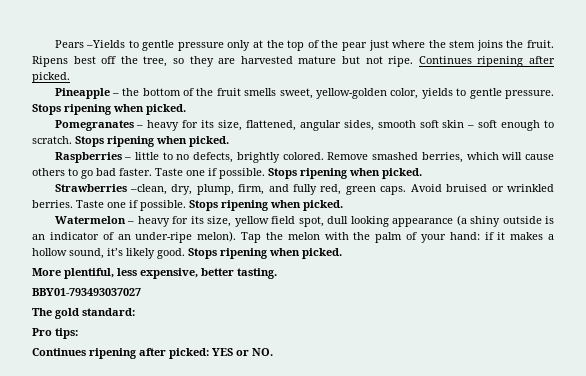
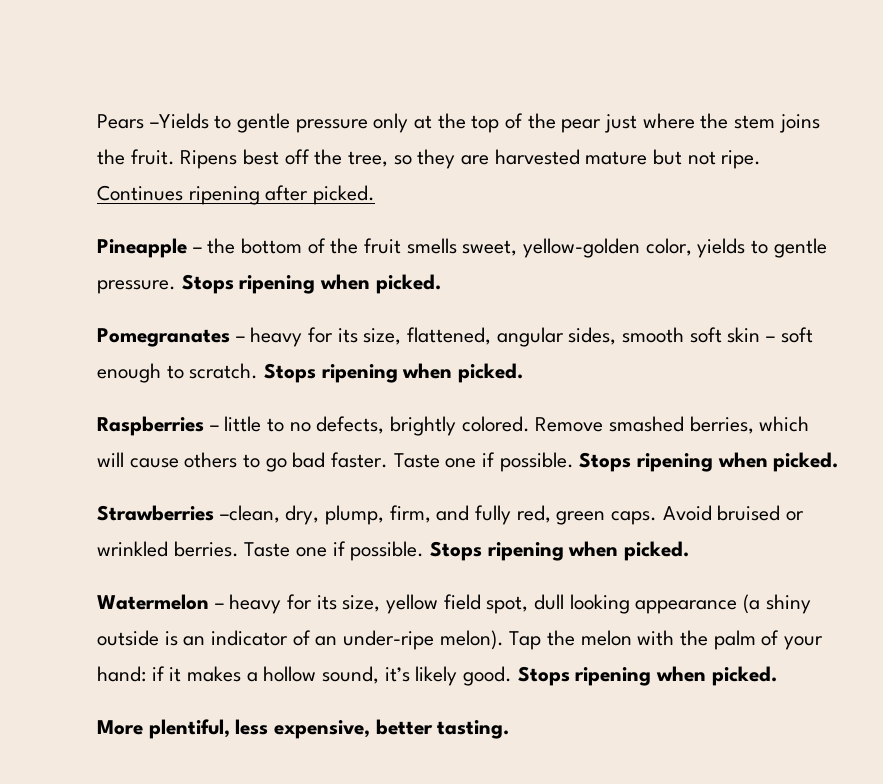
- BBY01-793493037027
- The gold standard:
- Pro tips:
- Continues ripening after picked: YES or NO.

